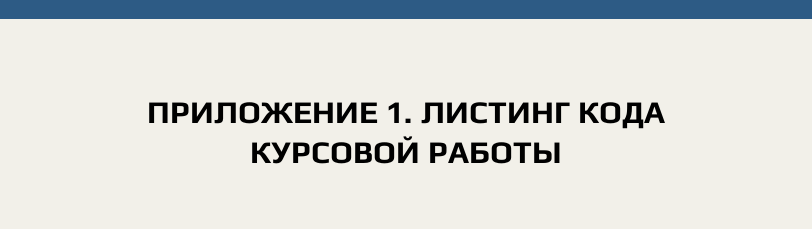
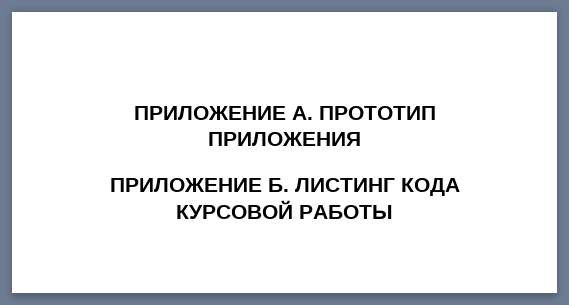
- ПРИЛОЖЕНИЕ 1. ЛИСТИНГ КОДА КУРСОВОЙ РАБОТЫ
+ ПРИЛОЖЕНИЕ А. ПРОТОТИП ПРИЛОЖЕНИЯ
+ ПРИЛОЖЕНИЕ Б. ЛИСТИНГ КОДА КУРСОВОЙ РАБОТЫ

